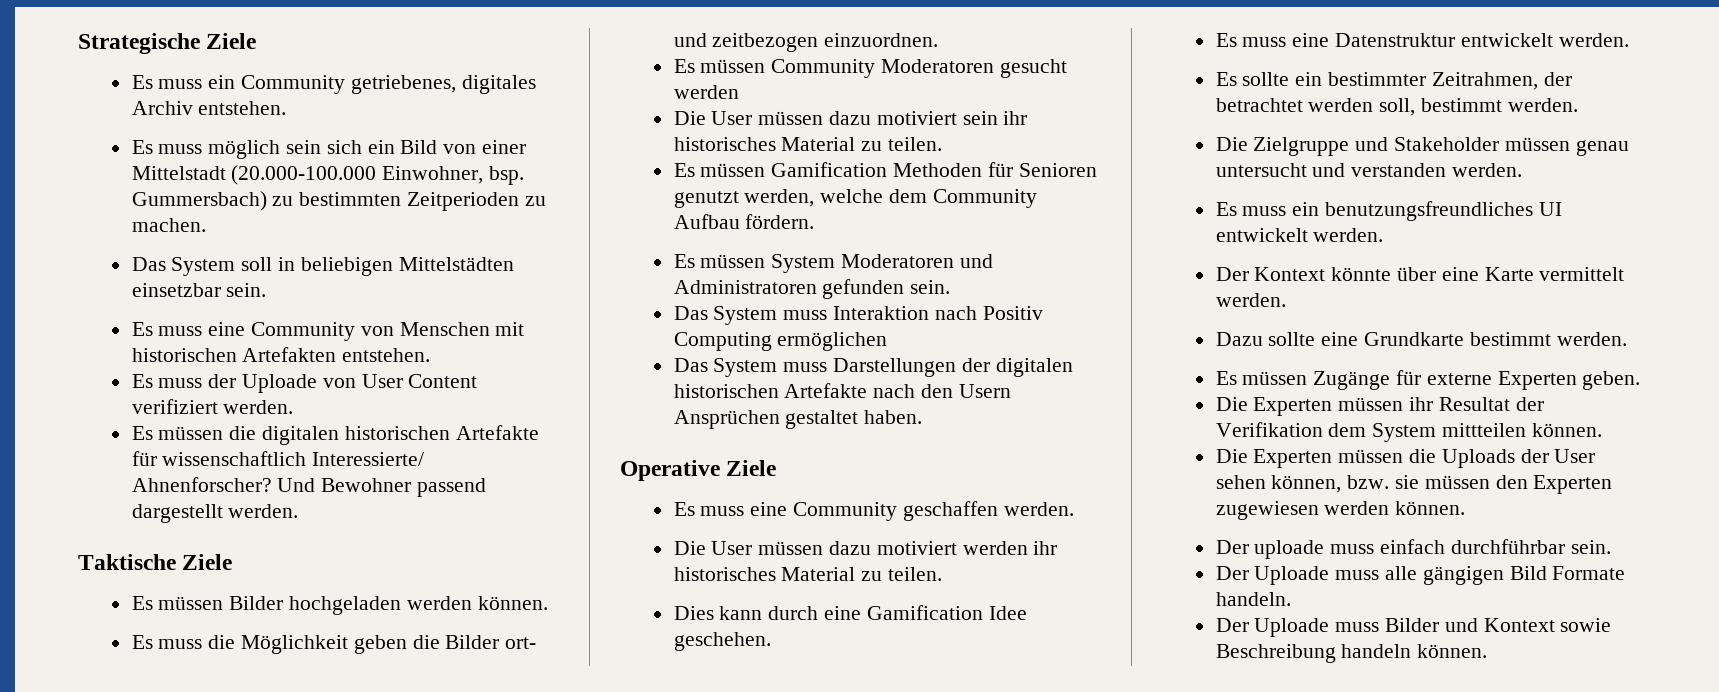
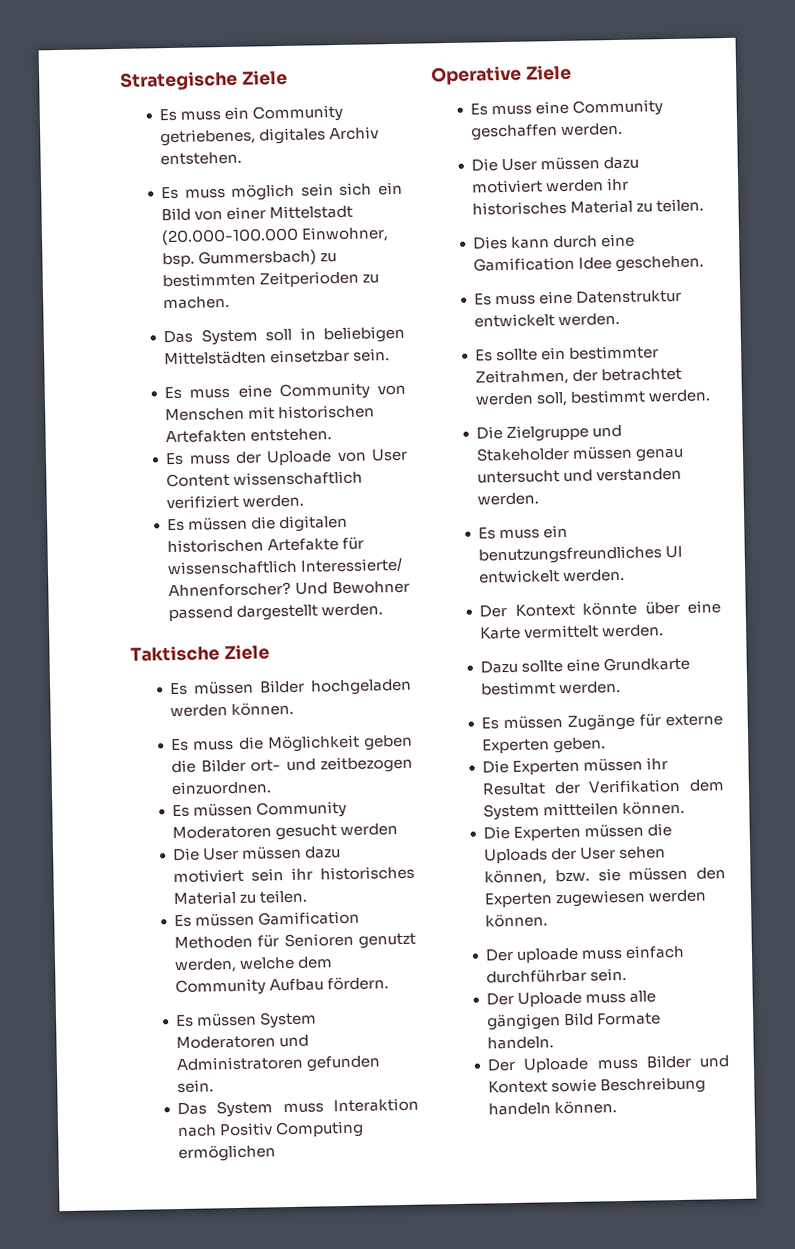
- Es muss der Uploade von User Content verifiziert werden.
+ Es muss der Uploade von User Content wissenschaftlich verifiziert werden.
- Das System muss Darstellungen der digitalen historischen Artefakte nach den Usern Ansprüchen gestaltet haben.

